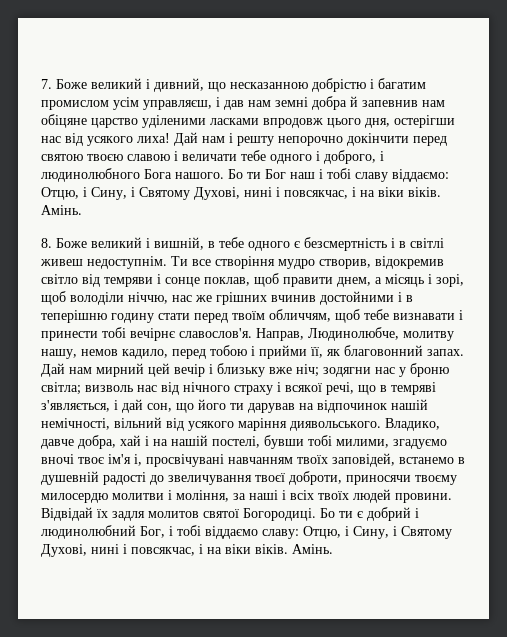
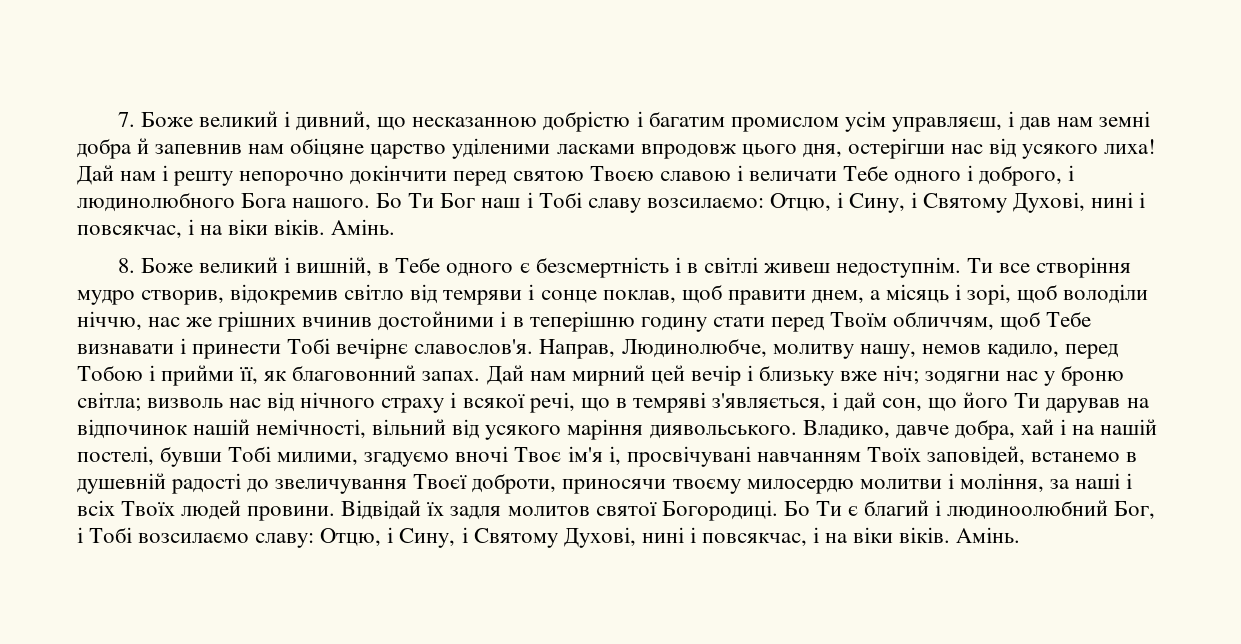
- Дай нам і решту непорочно докінчити перед святою твоєю славою і величати тебе одного і доброго, і людинолюбного Бога нашого.
+ Дай нам і решту непорочно докінчити перед святою Твоєю славою і величати Тебе одного і доброго, і людинолюбного Бога нашого.
- Бо ти Бог наш і тобі славу віддаємо: Отцю, і Сину, і Святому Духові, нині і повсякчас, і на віки віків.
+ Бо Ти Бог наш і Тобі славу возсилаємо: Отцю, і Сину, і Святому Духові, нині і повсякчас, і на віки віків.
- 8. Боже великий і вишній, в тебе одного є безсмертність і в світлі живеш недоступнім.
+ 8. Боже великий і вишній, в Тебе одного є безсмертність і в світлі живеш недоступнім.
- Ти все створіння мудро створив, відокремив світло від темряви і сонце поклав, щоб правити днем, а місяць і зорі, щоб володіли ніччю, нас же грішних вчинив достойними і в теперішню годину стати перед твоїм обличчям, щоб тебе визнавати і принести тобі вечірнє славослов'я.
+ Ти все створіння мудро створив, відокремив світло від темряви і сонце поклав, щоб правити днем, а місяць і зорі, щоб володіли ніччю, нас же грішних вчинив достойними і в теперішню годину стати перед Твоїм обличчям, щоб Тебе визнавати і принести Тобі вечірнє славослов'я.
- Направ, Людинолюбче, молитву нашу, немов кадило, перед тобою і прийми її, як благовонний запах.
+ Направ, Людинолюбче, молитву нашу, немов кадило, перед Тобою і прийми її, як благовонний запах.
- Дай нам мирний цей вечір і близьку вже ніч; зодягни нас у броню світла; визволь нас від нічного страху і всякої речі, що в темряві з'являється, і дай сон, що його ти дарував на відпочинок нашій немічності, вільний від усякого маріння диявольського.
+ Дай нам мирний цей вечір і близьку вже ніч; зодягни нас у броню світла; визволь нас від нічного страху і всякої речі, що в темряві з'являється, і дай сон, що його Ти дарував на відпочинок нашій немічності, вільний від усякого маріння диявольського.
- Владико, давче добра, хай і на нашій постелі, бувши тобі милими, згадуємо вночі твоє ім'я і, просвічувані навчанням твоїх заповідей, встанемо в душевній радості до звеличування твоєї доброти, приносячи твоєму милосердю молитви і моління, за наші і всіх твоїх людей провини.
+ Владико, давче добра, хай і на нашій постелі, бувши Тобі милими, згадуємо вночі Твоє ім'я і, просвічувані навчанням Твоїх заповідей, встанемо в душевній радості до звеличування Твоєї доброти, приносячи твоєму милосердю молитви і моління, за наші і всіх Твоїх людей провини.
- Бо ти є добрий і людинолюбний Бог, і тобі віддаємо славу: Отцю, і Сину, і Святому Духові, нині і повсякчас, і на віки віків.
+ Бо Ти є благий і людиноолюбний Бог, і Тобі возсилаємо славу: Отцю, і Сину, і Святому Духові, нині і повсякчас, і на віки віків.

